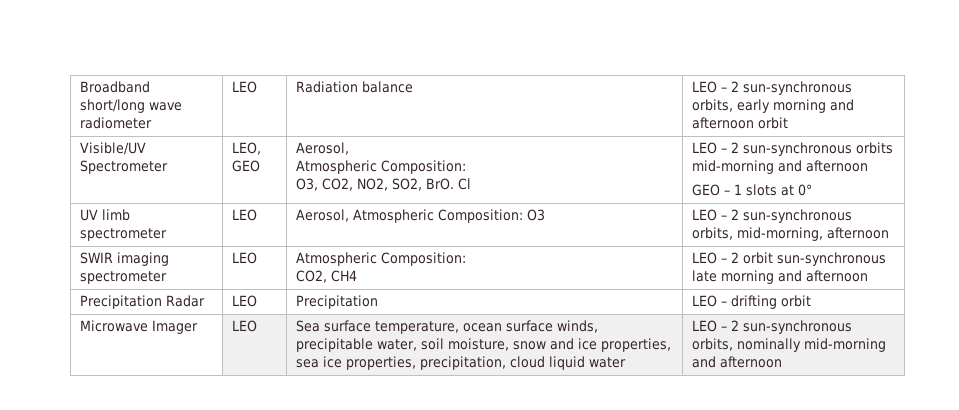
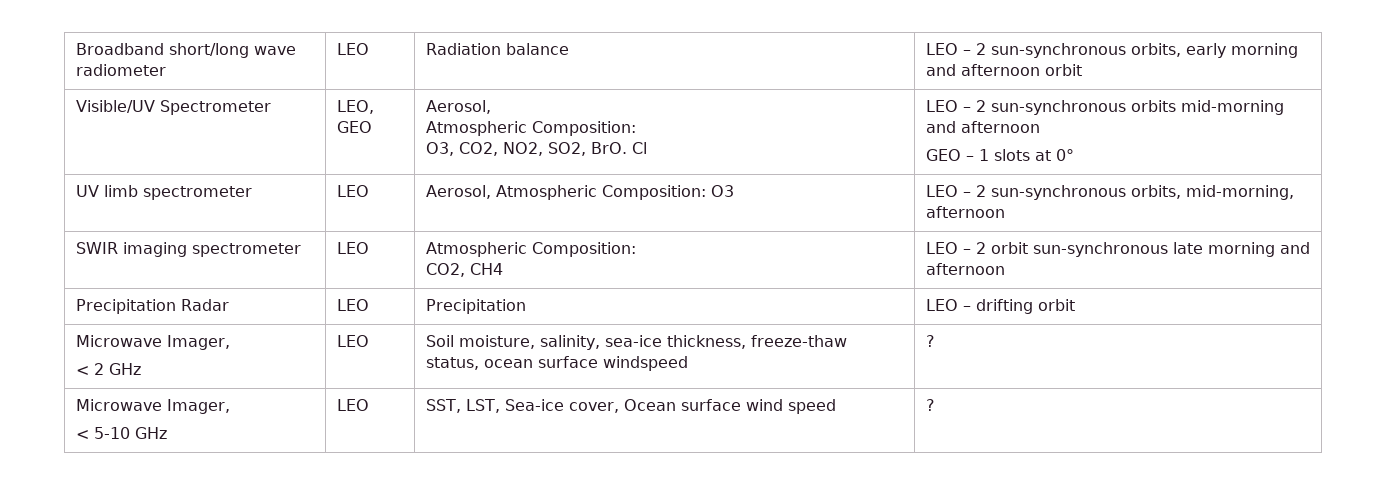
  Precipitation Radar | LEO | Precipitation | LEO – drifting orbit
- Microwave Imager | LEO | Sea surface temperature, ocean surface winds, precipitable water, soil moisture, snow and ice properties, sea ice properties, precipitation, cloud liquid water | LEO – 2 sun-synchronous orbits, nominally mid-morning and afternoon
+ Microwave Imager,
+ < 2 GHz | LEO | Soil moisture, salinity, sea-ice thickness, freeze-thaw status, ocean surface windspeed | ?
+ Microwave Imager,
+ < 5-10 GHz | LEO | SST, LST, Sea-ice cover, Ocean surface wind speed | ?

